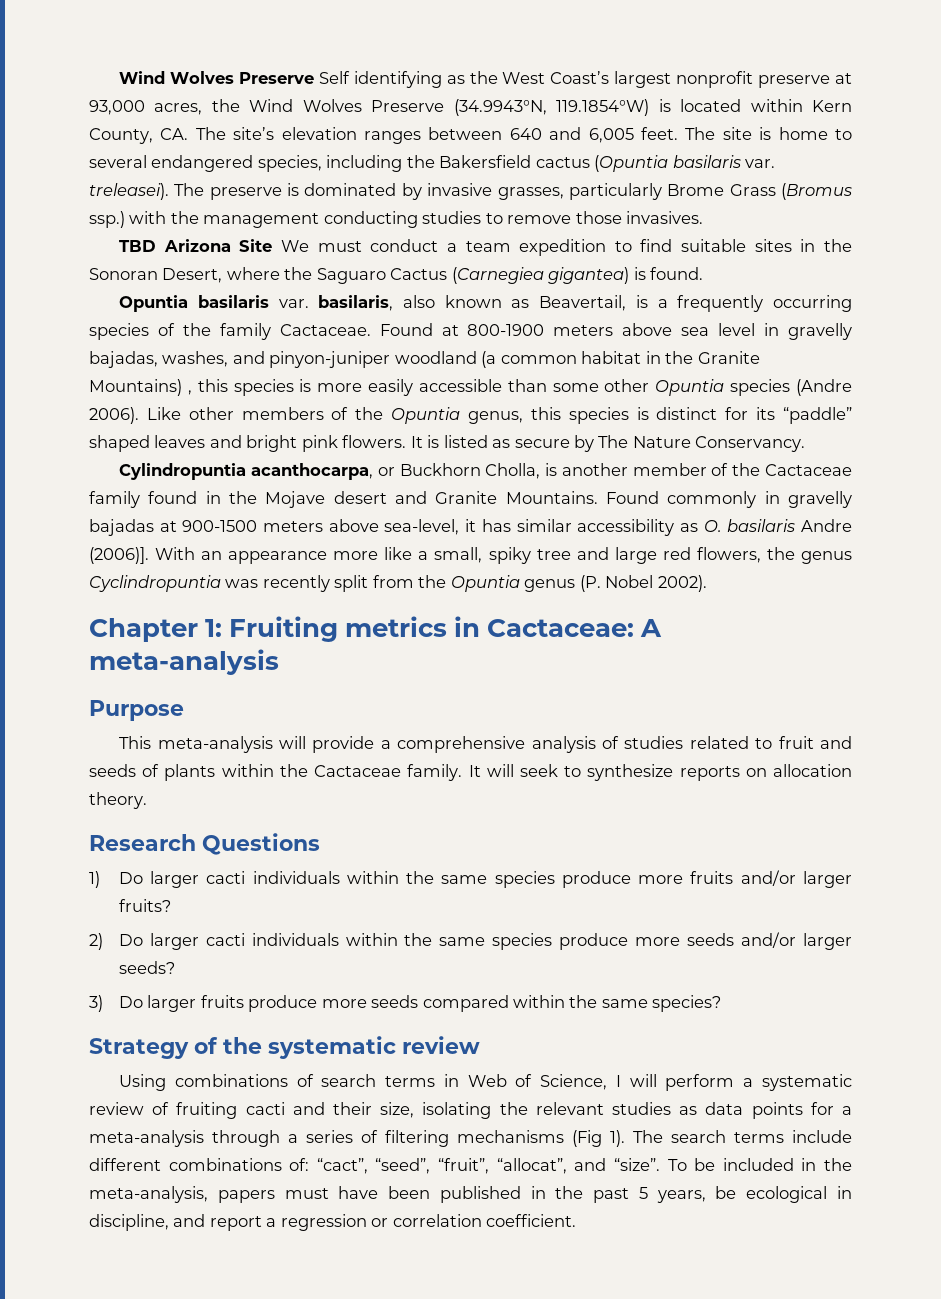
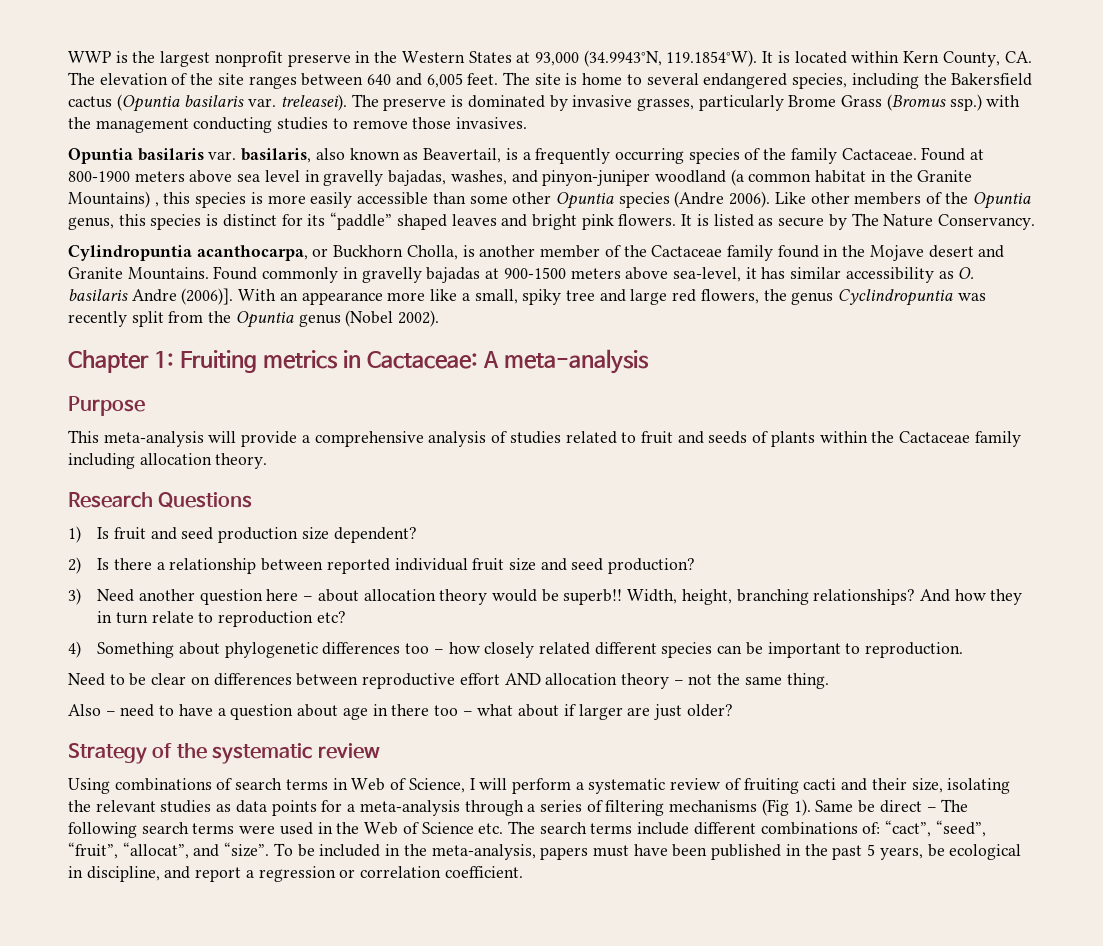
- Wind Wolves Preserve Self identifying as the West Coast’s largest nonprofit preserve at 93,000 acres, the Wind Wolves Preserve (34.9943°N, 119.1854°W) is located within Kern County, CA. The site’s elevation ranges between 640 and 6,005 feet.
+ WWP is the largest nonprofit preserve in the Western States at 93,000 (34.9943°N, 119.1854°W). It is located within Kern County, CA. The elevation of the site ranges between 640 and 6,005 feet.
- TBD Arizona Site We must conduct a team expedition to find suitable sites in the Sonoran Desert, where the Saguaro Cactus (Carnegiea gigantea) is found.
- With an appearance more like a small, spiky tree and large red flowers, the genus Cyclindropuntia was recently split from the Opuntia genus (P. Nobel 2002).
+ With an appearance more like a small, spiky tree and large red flowers, the genus Cyclindropuntia was recently split from the Opuntia genus (Nobel 2002).
- This meta-analysis will provide a comprehensive analysis of studies related to fruit and seeds of plants within the Cactaceae family. It will seek to synthesize reports on allocation theory.
+ This meta-analysis will provide a comprehensive analysis of studies related to fruit and seeds of plants within the Cactaceae family including allocation theory.
- 1) Do larger cacti individuals within the same species produce more fruits and/or larger fruits?
- 2) Do larger cacti individuals within the same species produce more seeds and/or larger seeds?
- 3) Do larger fruits produce more seeds compared within the same species?
+ 1) Is fruit and seed production size dependent?
+ 2) Is there a relationship between reported individual fruit size and seed production?
+ 3) Need another question here – about allocation theory would be superb!! Width, height, branching relationships? And how they in turn relate to reproduction etc?
+ 4) Something about phylogenetic differences too – how closely related different species can be important to reproduction.
+ Need to be clear on differences between reproductive effort AND allocation theory – not the same thing.
+ Also – need to have a question about age in there too – what about if larger are just older?
- The search terms include different combinations of: “cact”, “seed”, “fruit”, “allocat”, and “size”.
+ Same be direct – The following search terms were used in the Web of Science etc. The search terms include different combinations of: “cact”, “seed”, “fruit”, “allocat”, and “size”.

